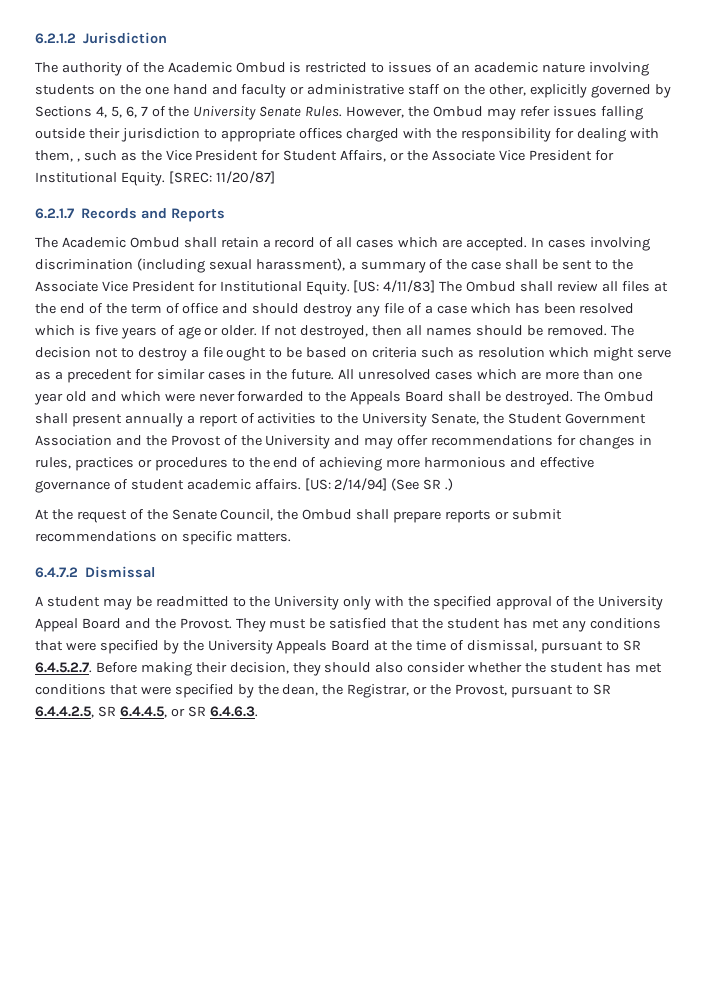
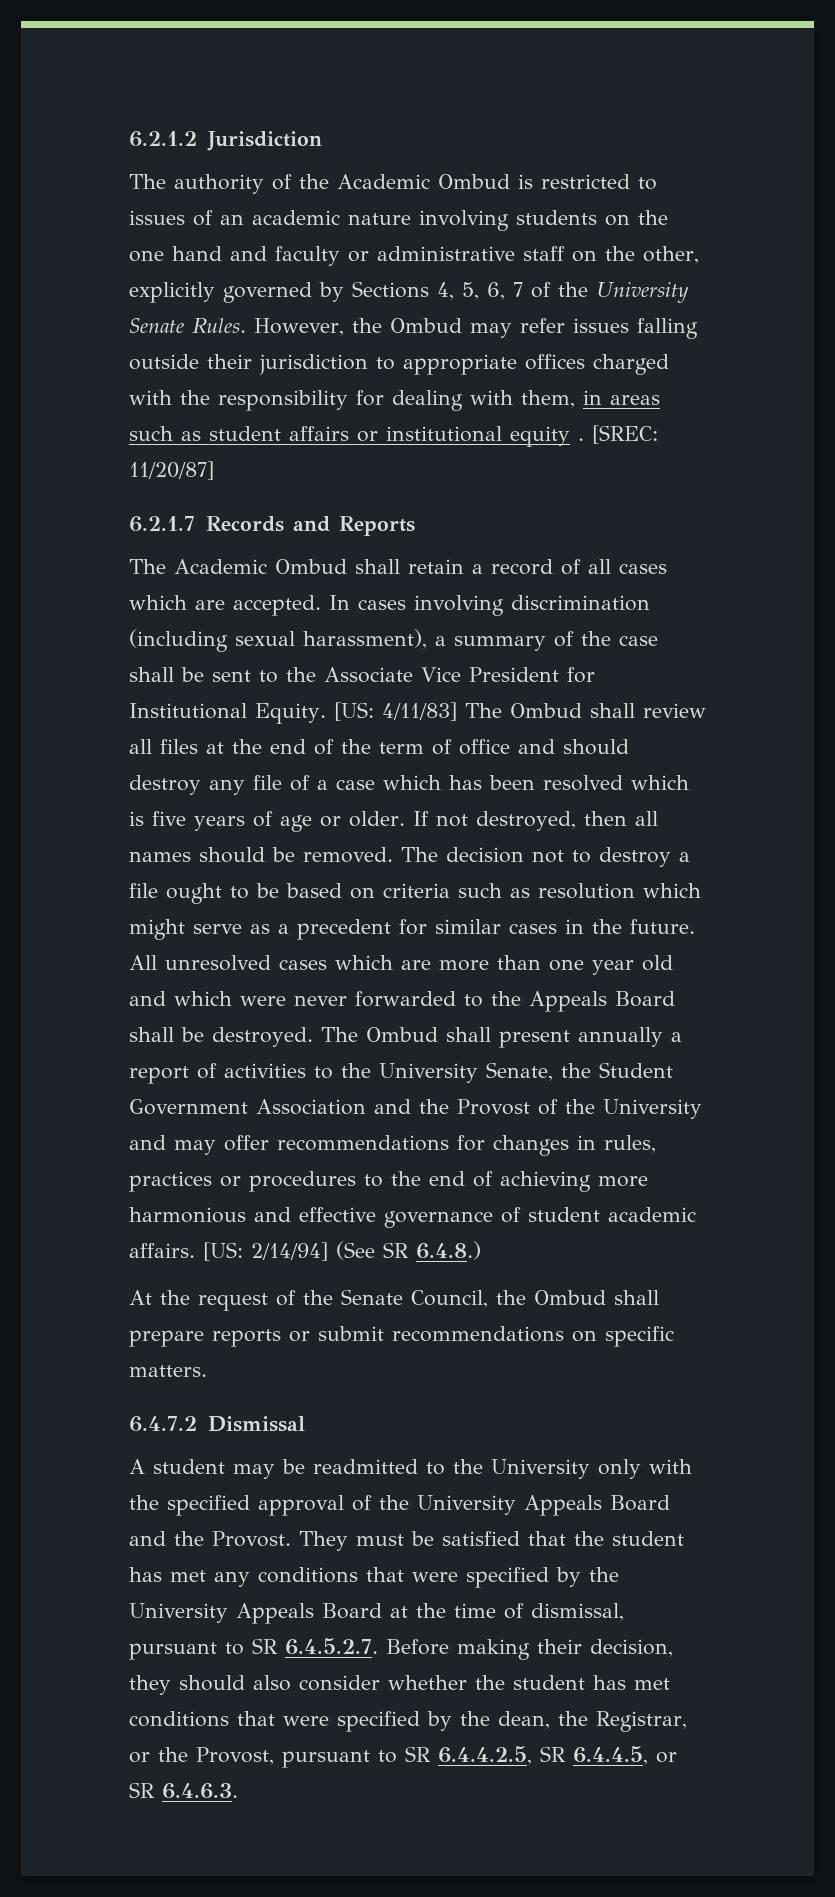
- However, the Ombud may refer issues falling outside their jurisdiction to appropriate offices charged with the responsibility for dealing with them, , such as the Vice President for Student Affairs, or the Associate Vice President for Institutional Equity.
+ However, the Ombud may refer issues falling outside their jurisdiction to appropriate offices charged with the responsibility for dealing with them, in areas such as student affairs or institutional equity .
- [US: 2/14/94] (See SR .)
+ [US: 2/14/94] (See SR 6.4.8.)
- A student may be readmitted to the University only with the specified approval of the University Appeal Board and the Provost.
+ A student may be readmitted to the University only with the specified approval of the University Appeals Board and the Provost.

